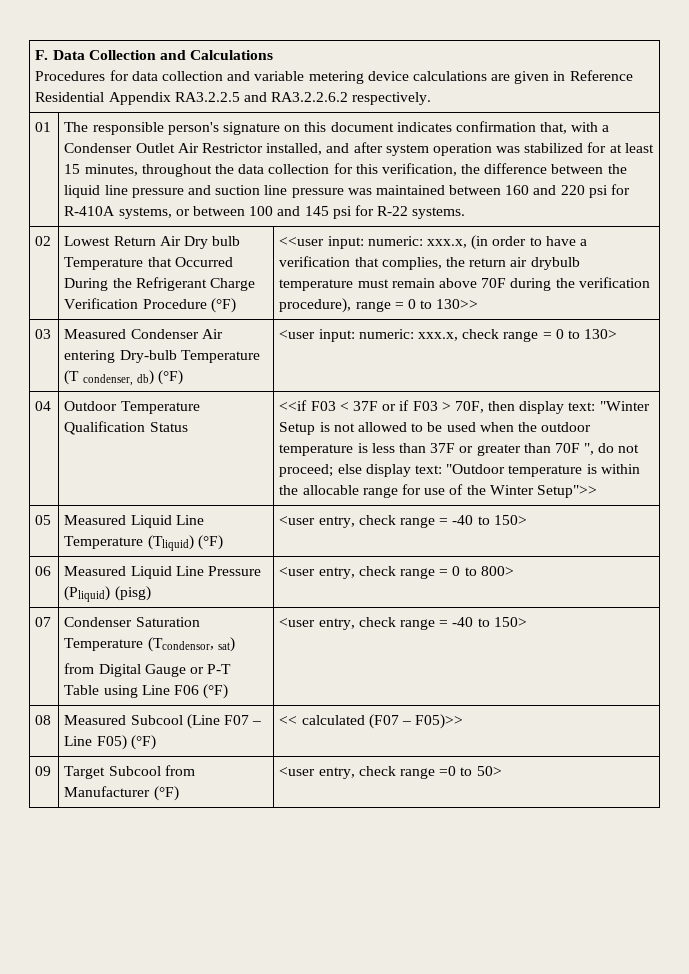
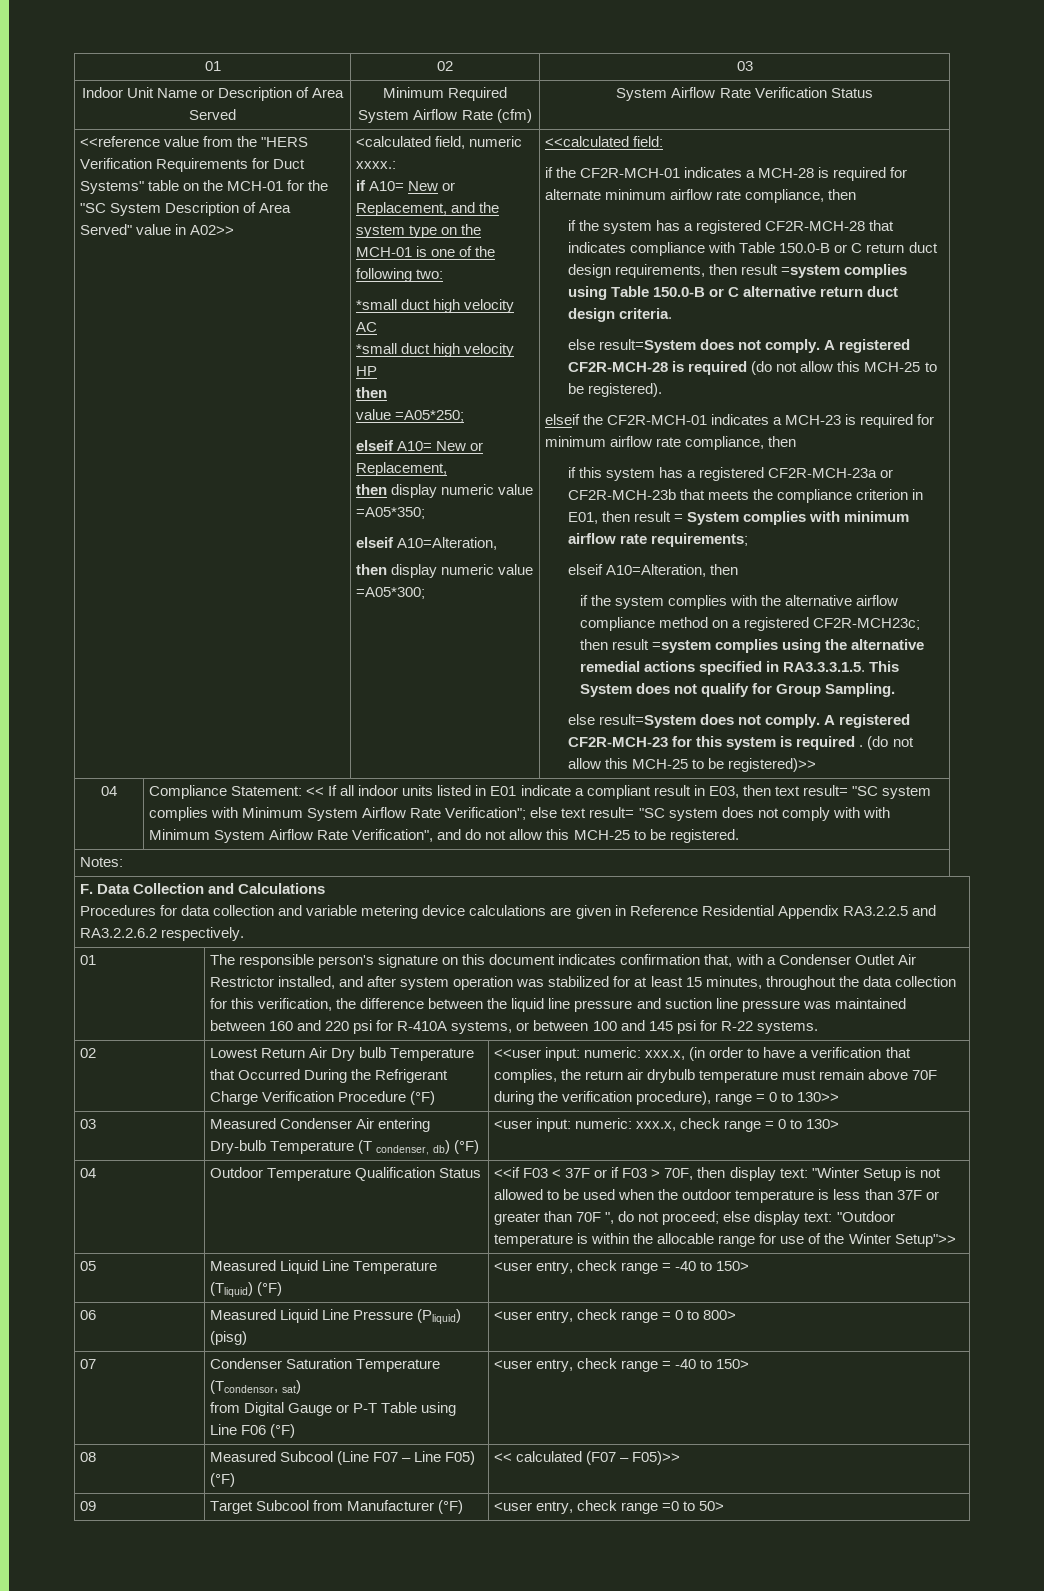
+ 01 | 02 | 03
+ Indoor Unit Name or Description of Area Served | Minimum Required System Airflow Rate (cfm) | System Airflow Rate Verification Status
+ <<reference value from the "HERS Verification Requirements for Duct Systems" table on the MCH-01 for the "SC System Description of Area Served" value in A02>> | <calculated field, numeric xxxx.:
+ if A10= New or Replacement, and the system type on the MCH-01 is one of the following two:
+ *small duct high velocity AC
+ *small duct high velocity HP
+ then
+ value =A05*250;
+ elseif A10= New or Replacement,
+ then display numeric value =A05*350;
+ elseif A10=Alteration,
+ then display numeric value =A05*300; | <<calculated field:
+ if the CF2R-MCH-01 indicates a MCH-28 is required for alternate minimum airflow rate compliance, then
+ if the system has a registered CF2R-MCH-28 that indicates compliance with Table 150.0-B or C return duct design requirements, then result =system complies using Table 150.0-B or C alternative return duct design criteria.
+ else result=System does not comply. A registered CF2R-MCH-28 is required (do not allow this MCH-25 to be registered).
+ elseif the CF2R-MCH-01 indicates a MCH-23 is required for minimum airflow rate compliance, then
+ if this system has a registered CF2R-MCH-23a or CF2R-MCH-23b that meets the compliance criterion in E01, then result = System complies with minimum airflow rate requirements;
+ elseif A10=Alteration, then
+ if the system complies with the alternative airflow compliance method on a registered CF2R-MCH23c; then result =system complies using the alternative remedial actions specified in RA3.3.3.1.5. This System does not qualify for Group Sampling.
+ else result=System does not comply. A registered CF2R-MCH-23 for this system is required . (do not allow this MCH-25 to be registered)>>
+ 04 | Compliance Statement: << If all indoor units listed in E01 indicate a compliant result in E03, then text result= "SC system complies with Minimum System Airflow Rate Verification"; else text result= "SC system does not comply with with Minimum System Airflow Rate Verification", and do not allow this MCH-25 to be registered.
+ Notes:

